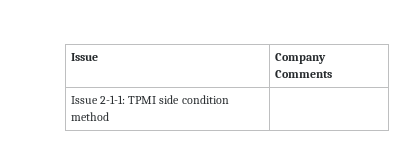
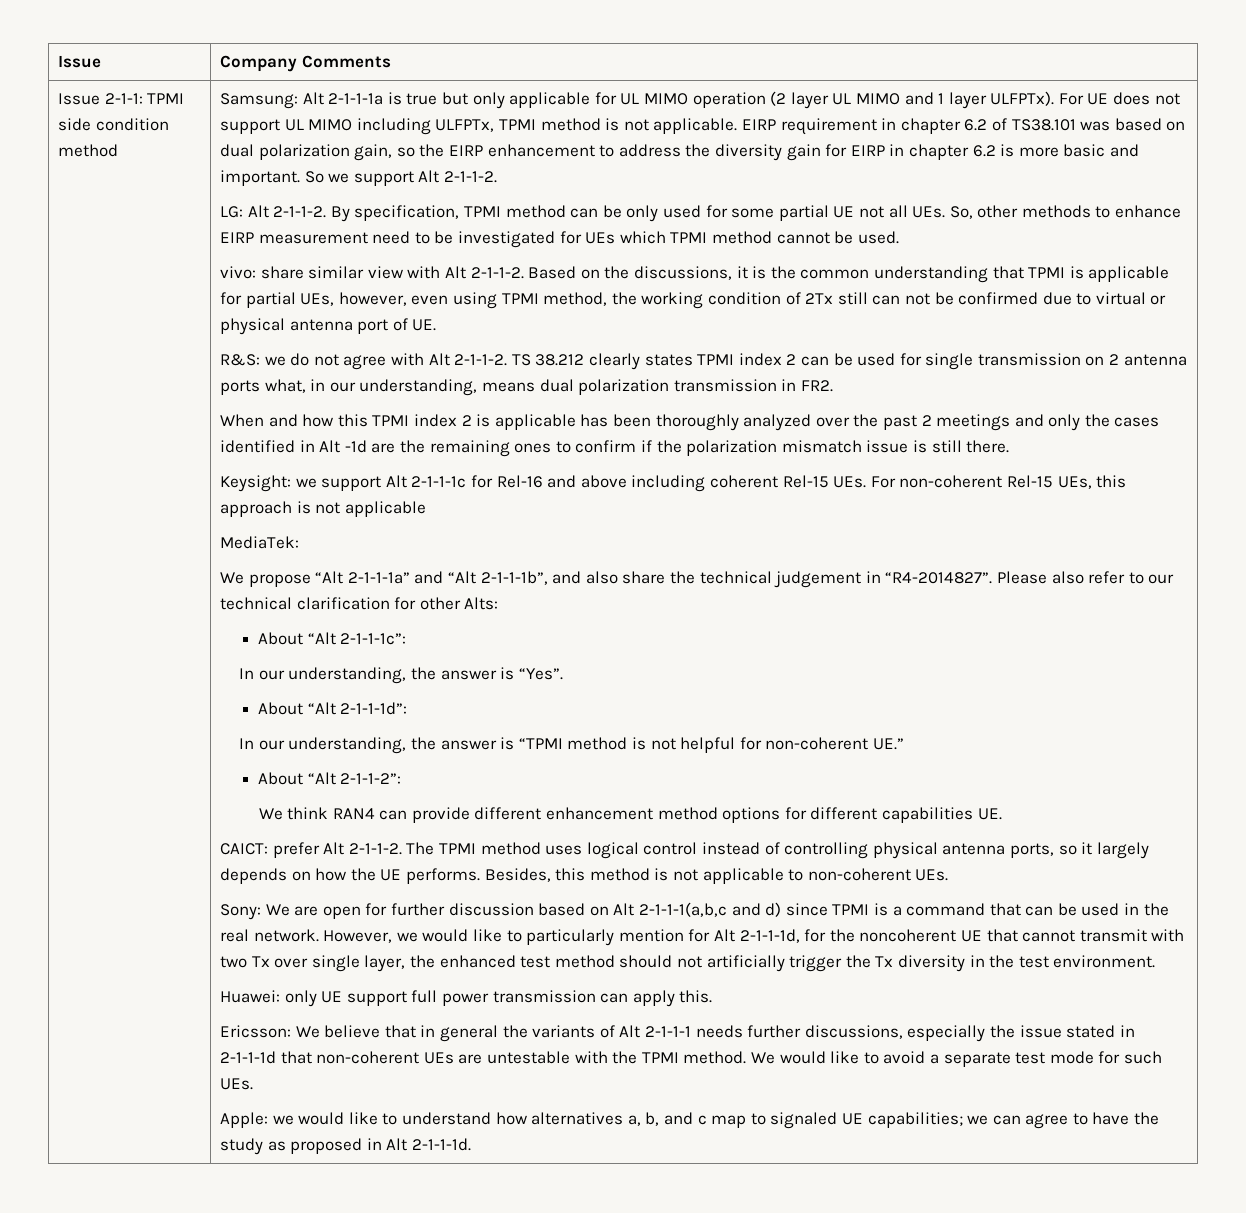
+ Samsung: Alt 2-1-1-1a is true but only applicable for UL MIMO operation (2 layer UL MIMO and 1 layer ULFPTx). For UE does not support UL MIMO including ULFPTx, TPMI method is not applicable. EIRP requirement in chapter 6.2 of TS38.101 was based on dual polarization gain, so the EIRP enhancement to address the diversity gain for EIRP in chapter 6.2 is more basic and important. So we support Alt 2-1-1-2.
+ LG: Alt 2-1-1-2. By specification, TPMI method can be only used for some partial UE not all UEs. So, other methods to enhance EIRP measurement need to be investigated for UEs which TPMI method cannot be used.
+ vivo: share similar view with Alt 2-1-1-2. Based on the discussions, it is the common understanding that TPMI is applicable for partial UEs, however, even using TPMI method, the working condition of 2Tx still can not be confirmed due to virtual or physical antenna port of UE.
+ R&S: we do not agree with Alt 2-1-1-2. TS 38.212 clearly states TPMI index 2 can be used for single transmission on 2 antenna ports what, in our understanding, means dual polarization transmission in FR2.
+ When and how this TPMI index 2 is applicable has been thoroughly analyzed over the past 2 meetings and only the cases identified in Alt -1d are the remaining ones to confirm if the polarization mismatch issue is still there.
+ Keysight: we support Alt 2-1-1-1c for Rel-16 and above including coherent Rel-15 UEs. For non-coherent Rel-15 UEs, this approach is not applicable
+ MediaTek:
+ We propose “Alt 2-1-1-1a” and “Alt 2-1-1-1b”, and also share the technical judgement in “R4-2014827”. Please also refer to our technical clarification for other Alts:
+ About “Alt 2-1-1-1c”:
+ In our understanding, the answer is “Yes”.
+ About “Alt 2-1-1-1d”:
+ In our understanding, the answer is “TPMI method is not helpful for non-coherent UE.”
+ About “Alt 2-1-1-2”:
+ We think RAN4 can provide different enhancement method options for different capabilities UE.
+ CAICT: prefer Alt 2-1-1-2. The TPMI method uses logical control instead of controlling physical antenna ports, so it largely depends on how the UE performs. Besides, this method is not applicable to non-coherent UEs.
+ Sony: We are open for further discussion based on Alt 2-1-1-1(a,b,c and d) since TPMI is a command that can be used in the real network. However, we would like to particularly mention for Alt 2-1-1-1d, for the noncoherent UE that cannot transmit with two Tx over single layer, the enhanced test method should not artificially trigger the Tx diversity in the test environment.
+ Huawei: only UE support full power transmission can apply this.
+ Ericsson: We believe that in general the variants of Alt 2-1-1-1 needs further discussions, especially the issue stated in 2-1-1-1d that non-coherent UEs are untestable with the TPMI method. We would like to avoid a separate test mode for such UEs.
+ Apple: we would like to understand how alternatives a, b, and c map to signaled UE capabilities; we can agree to have the study as proposed in Alt 2-1-1-1d.

